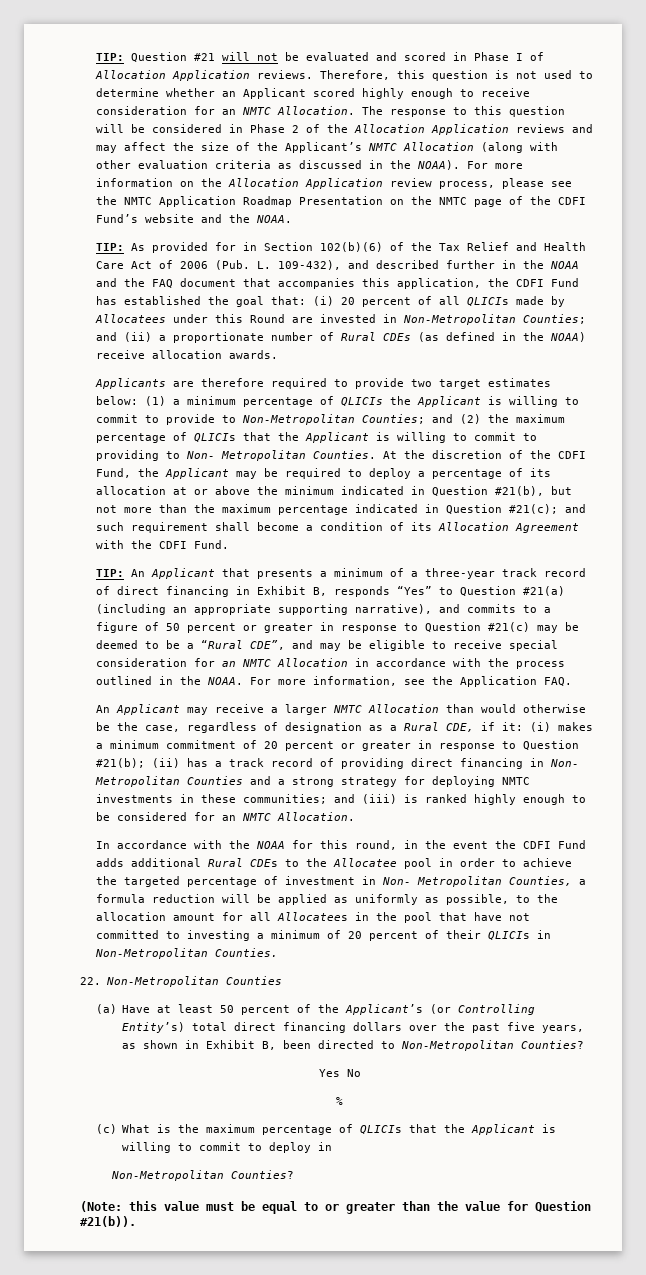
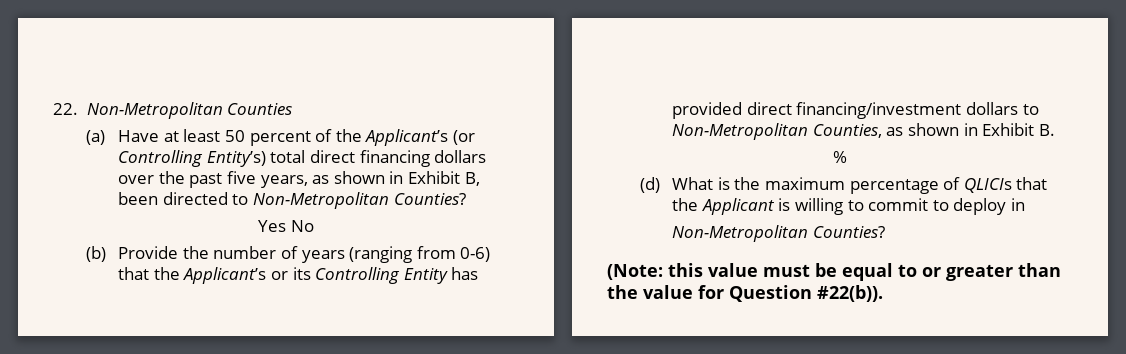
- TIP: Question #21 will not be evaluated and scored in Phase I of Allocation Application reviews. Therefore, this question is not used to determine whether an Applicant scored highly enough to receive consideration for an NMTC Allocation. The response to this question will be considered in Phase 2 of the Allocation Application reviews and may affect the size of the Applicant’s NMTC Allocation (along with other evaluation criteria as discussed in the NOAA). For more information on the Allocation Application review process, please see the NMTC Application Roadmap Presentation on the NMTC page of the CDFI Fund’s website and the NOAA.
- TIP: As provided for in Section 102(b)(6) of the Tax Relief and Health Care Act of 2006 (Pub. L. 109-432), and described further in the NOAA and the FAQ document that accompanies this application, the CDFI Fund has established the goal that: (i) 20 percent of all QLICIs made by Allocatees under this Round are invested in Non-Metropolitan Counties; and (ii) a proportionate number of Rural CDEs (as defined in the NOAA) receive allocation awards.
- Applicants are therefore required to provide two target estimates below: (1) a minimum percentage of QLICIs the Applicant is willing to commit to provide to Non-Metropolitan Counties; and (2) the maximum percentage of QLICIs that the Applicant is willing to commit to providing to Non- Metropolitan Counties. At the discretion of the CDFI Fund, the Applicant may be required to deploy a percentage of its allocation at or above the minimum indicated in Question #21(b), but not more than the maximum percentage indicated in Question #21(c); and such requirement shall become a condition of its Allocation Agreement with the CDFI Fund.
- TIP: An Applicant that presents a minimum of a three-year track record of direct financing in Exhibit B, responds “Yes” to Question #21(a) (including an appropriate supporting narrative), and commits to a figure of 50 percent or greater in response to Question #21(c) may be deemed to be a “Rural CDE”, and may be eligible to receive special consideration for an NMTC Allocation in accordance with the process outlined in the NOAA. For more information, see the Application FAQ.
- An Applicant may receive a larger NMTC Allocation than would otherwise be the case, regardless of designation as a Rural CDE, if it: (i) makes a minimum commitment of 20 percent or greater in response to Question #21(b); (ii) has a track record of providing direct financing in Non- Metropolitan Counties and a strong strategy for deploying NMTC investments in these communities; and (iii) is ranked highly enough to be considered for an NMTC Allocation.
- In accordance with the NOAA for this round, in the event the CDFI Fund adds additional Rural CDEs to the Allocatee pool in order to achieve the targeted percentage of investment in Non- Metropolitan Counties, a formula reduction will be applied as uniformly as possible, to the allocation amount for all Allocatees in the pool that have not committed to investing a minimum of 20 percent of their QLICIs in Non-Metropolitan Counties.
+ (b) Provide the number of years (ranging from 0-6) that the Applicant’s or its Controlling Entity has provided direct financing/investment dollars to Non-Metropolitan Counties, as shown in Exhibit B.
- (c) What is the maximum percentage of QLICIs that the Applicant is willing to commit to deploy in
+ (d) What is the maximum percentage of QLICIs that the Applicant is willing to commit to deploy in
- (Note: this value must be equal to or greater than the value for Question #21(b)).
+ (Note: this value must be equal to or greater than the value for Question #22(b)).

